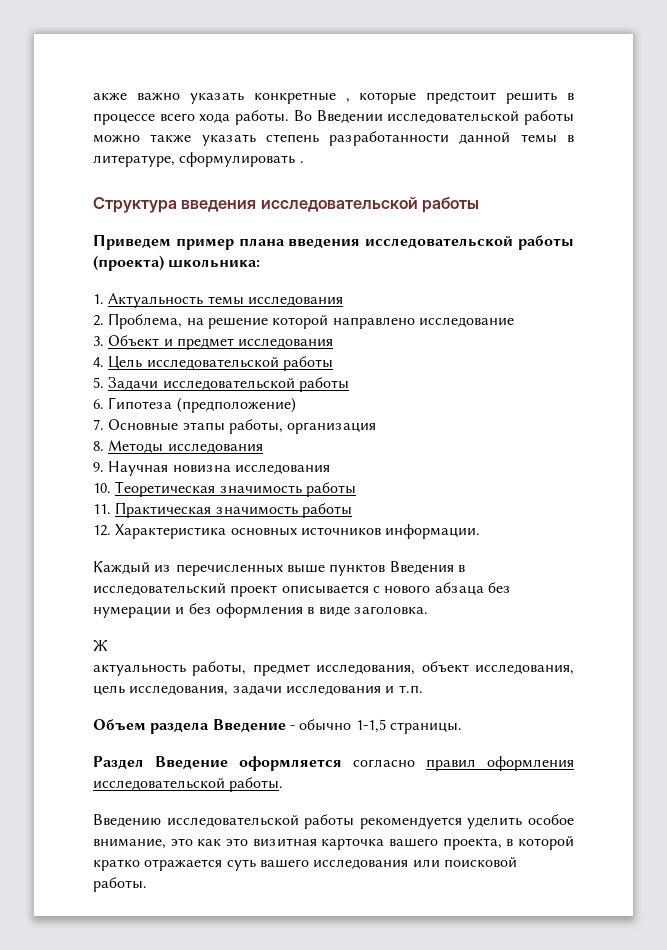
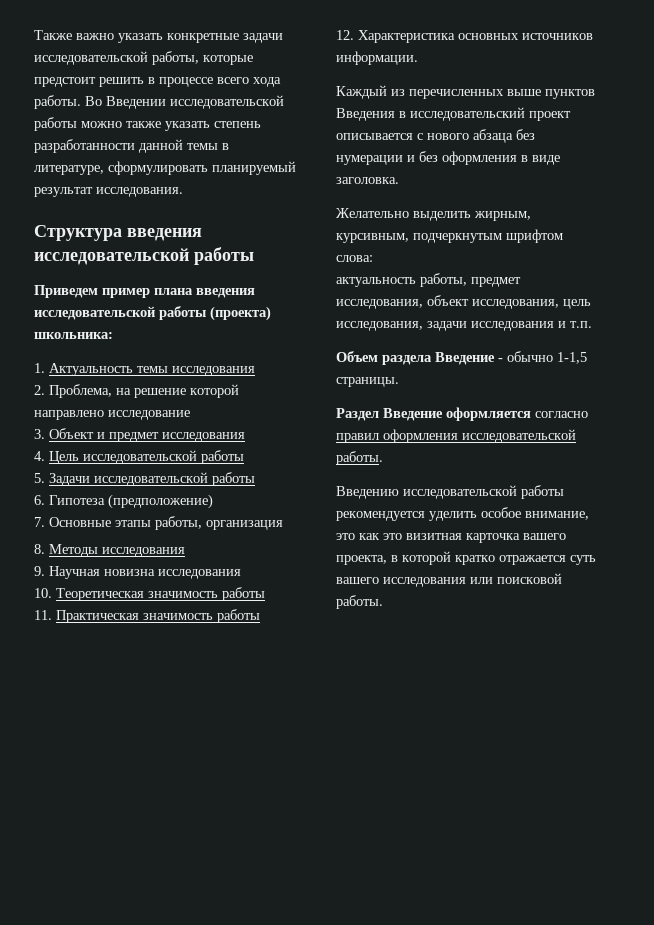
- акже важно указать конкретные , которые предстоит решить в процессе всего хода работы.
+ Также важно указать конкретные задачи исследовательской работы, которые предстоит решить в процессе всего хода работы.
- Во Введении исследовательской работы можно также указать степень разработанности данной темы в литературе, сформулировать .
+ Во Введении исследовательской работы можно также указать степень разработанности данной темы в литературе, сформулировать планируемый результат исследования.
- Ж
+ Желательно выделить жирным, курсивным, подчеркнутым шрифтом слова:

